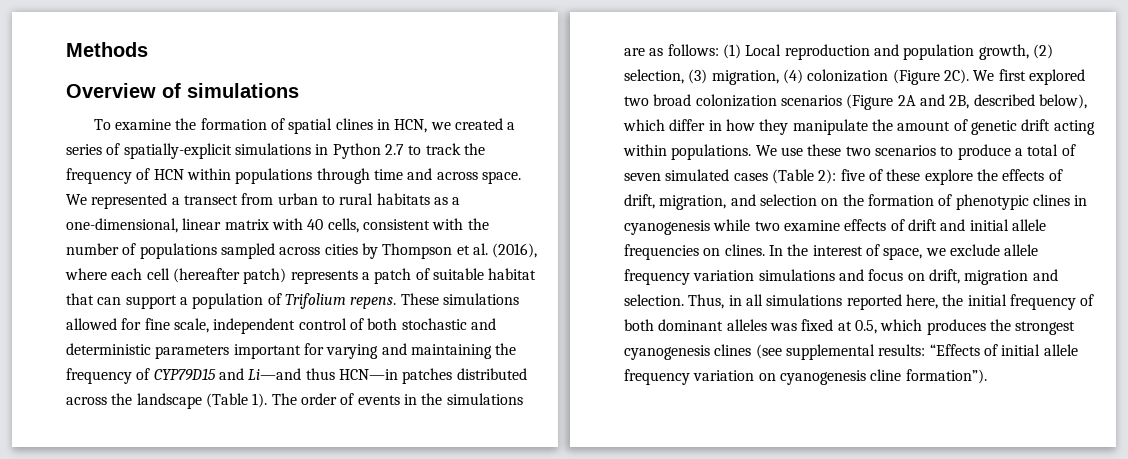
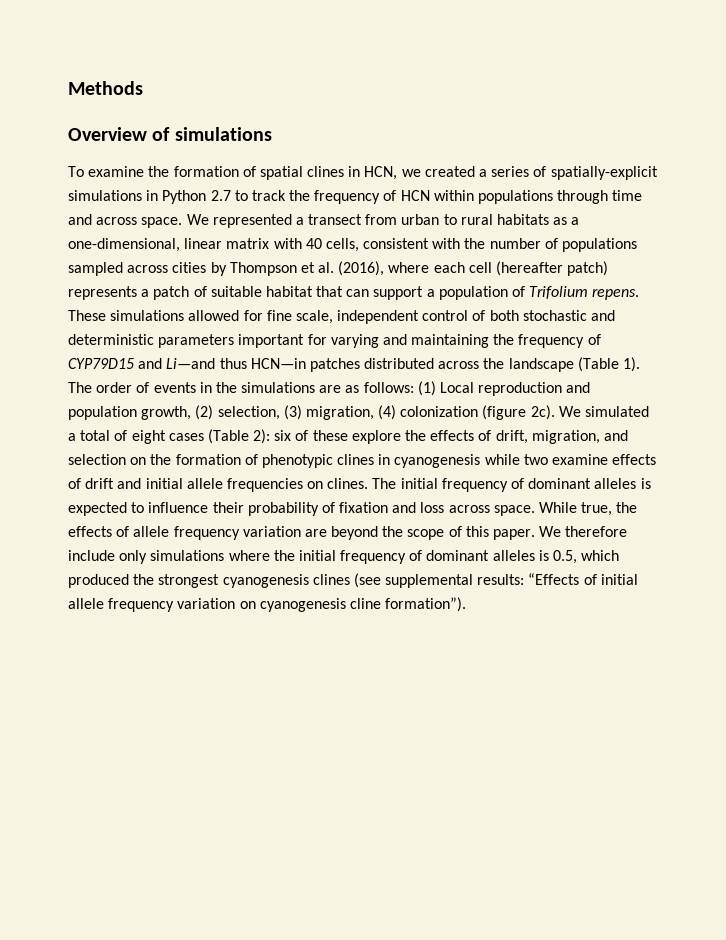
- The order of events in the simulations are as follows: (1) Local reproduction and population growth, (2) selection, (3) migration, (4) colonization (Figure 2C). We first explored two broad colonization scenarios (Figure 2A and 2B, described below), which differ in how they manipulate the amount of genetic drift acting within populations. We use these two scenarios to produce a total of seven simulated cases (Table 2): five of these explore the effects of drift, migration, and selection on the formation of phenotypic clines in cyanogenesis while two examine effects of drift and initial allele frequencies on clines.
+ The order of events in the simulations are as follows: (1) Local reproduction and population growth, (2) selection, (3) migration, (4) colonization (figure 2c). We simulated a total of eight cases (Table 2): six of these explore the effects of drift, migration, and selection on the formation of phenotypic clines in cyanogenesis while two examine effects of drift and initial allele frequencies on clines.
- In the interest of space, we exclude allele frequency variation simulations and focus on drift, migration and selection. Thus, in all simulations reported here, the initial frequency of both dominant alleles was fixed at 0.5, which produces the strongest cyanogenesis clines (see supplemental results: “Effects of initial allele frequency variation on cyanogenesis cline formation”).
+ The initial frequency of dominant alleles is expected to influence their probability of fixation and loss across space. While true, the effects of allele frequency variation are beyond the scope of this paper. We therefore include only simulations where the initial frequency of dominant alleles is 0.5, which produced the strongest cyanogenesis clines (see supplemental results: “Effects of initial allele frequency variation on cyanogenesis cline formation”).

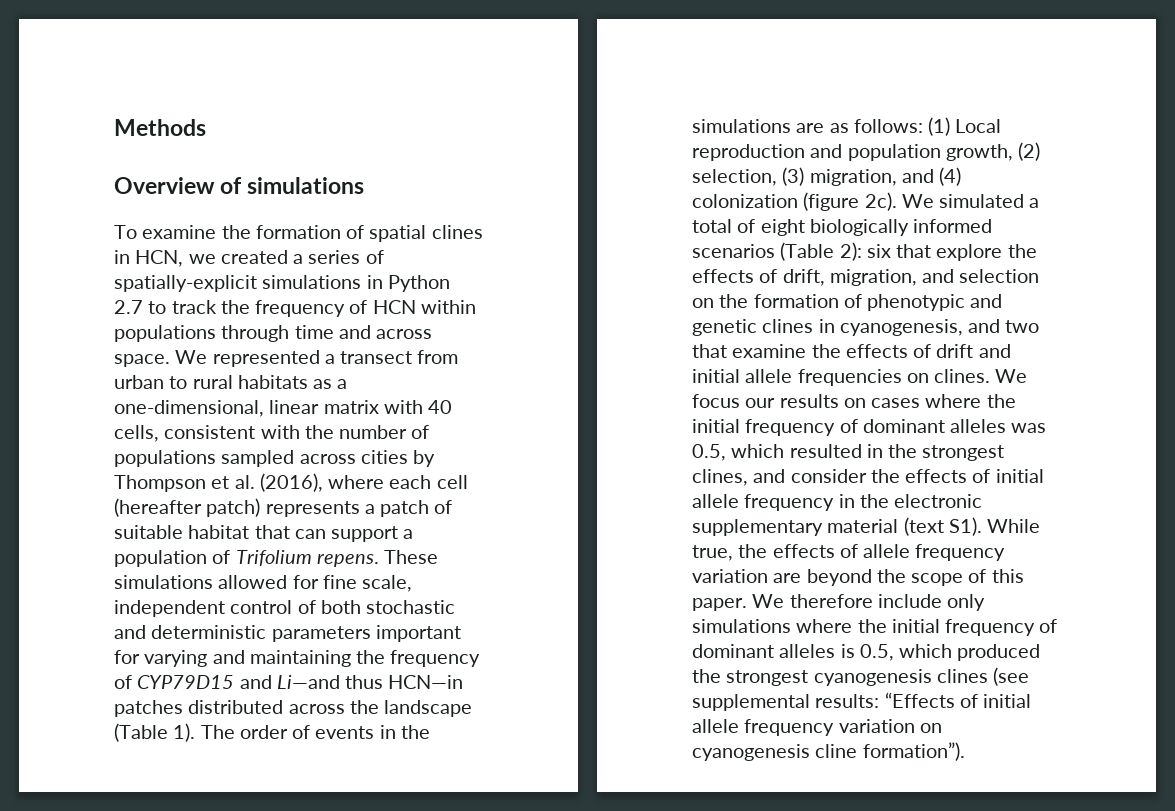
- The order of events in the simulations are as follows: (1) Local reproduction and population growth, (2) selection, (3) migration, (4) colonization (figure 2c).
+ The order of events in the simulations are as follows: (1) Local reproduction and population growth, (2) selection, (3) migration, and (4) colonization (figure 2c).
- We simulated a total of eight cases (Table 2): six of these explore the effects of drift, migration, and selection on the formation of phenotypic clines in cyanogenesis while two examine effects of drift and initial allele frequencies on clines.
+ We simulated a total of eight biologically informed scenarios (Table 2): six that explore the effects of drift, migration, and selection on the formation of phenotypic and genetic clines in cyanogenesis, and two that examine the effects of drift and initial allele frequencies on clines.
- The initial frequency of dominant alleles is expected to influence their probability of fixation and loss across space. While true, the effects of allele frequency variation are beyond the scope of this paper.
+ We focus our results on cases where the initial frequency of dominant alleles was 0.5, which resulted in the strongest clines, and consider the effects of initial allele frequency in the electronic supplementary material (text S1). While true, the effects of allele frequency variation are beyond the scope of this paper.

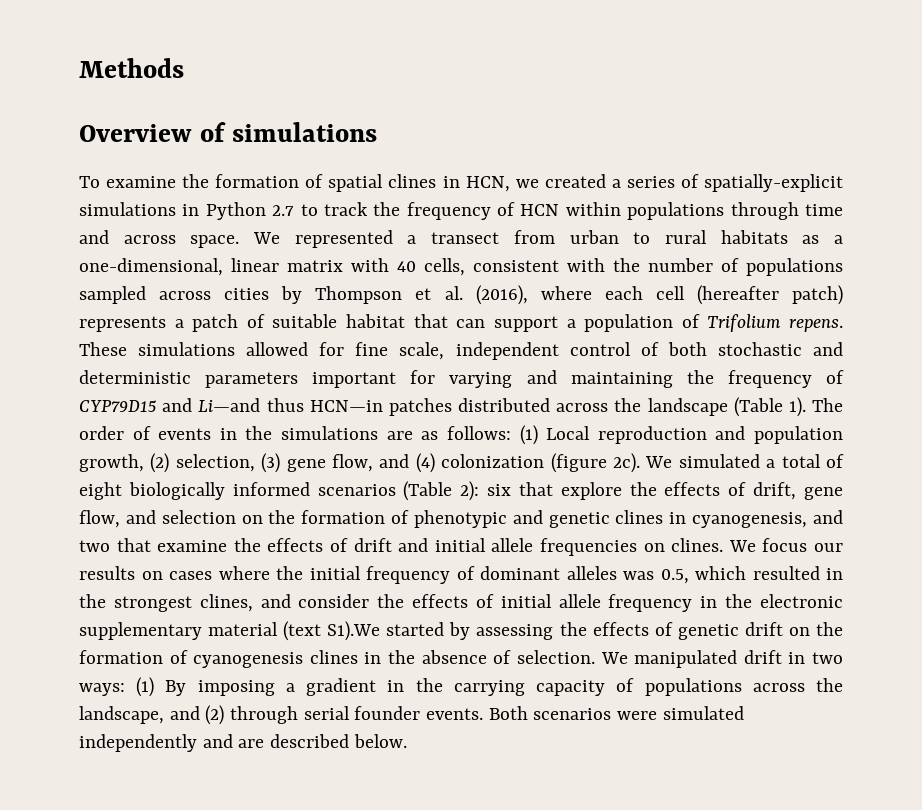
- The order of events in the simulations are as follows: (1) Local reproduction and population growth, (2) selection, (3) migration, and (4) colonization (figure 2c).
+ The order of events in the simulations are as follows: (1) Local reproduction and population growth, (2) selection, (3) gene flow, and (4) colonization (figure 2c).
- We simulated a total of eight biologically informed scenarios (Table 2): six that explore the effects of drift, migration, and selection on the formation of phenotypic and genetic clines in cyanogenesis, and two that examine the effects of drift and initial allele frequencies on clines.
+ We simulated a total of eight biologically informed scenarios (Table 2): six that explore the effects of drift, gene flow, and selection on the formation of phenotypic and genetic clines in cyanogenesis, and two that examine the effects of drift and initial allele frequencies on clines.
- We focus our results on cases where the initial frequency of dominant alleles was 0.5, which resulted in the strongest clines, and consider the effects of initial allele frequency in the electronic supplementary material (text S1). While true, the effects of allele frequency variation are beyond the scope of this paper. We therefore include only simulations where the initial frequency of dominant alleles is 0.5, which produced the strongest cyanogenesis clines (see supplemental results: “Effects of initial allele frequency variation on cyanogenesis cline formation”).
+ We focus our results on cases where the initial frequency of dominant alleles was 0.5, which resulted in the strongest clines, and consider the effects of initial allele frequency in the electronic supplementary material (text S1).We started by assessing the effects of genetic drift on the formation of cyanogenesis clines in the absence of selection. We manipulated drift in two ways: (1) By imposing a gradient in the carrying capacity of populations across the landscape, and (2) through serial founder events. Both scenarios were simulated independently and are described below.

